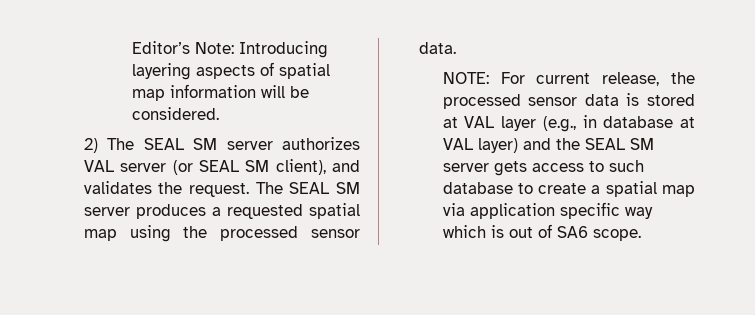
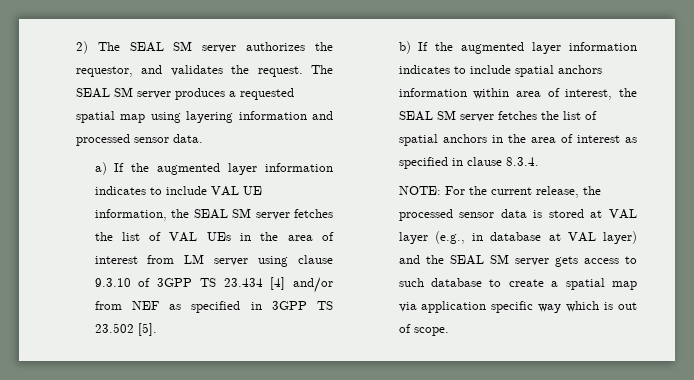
- Editor’s Note: Introducing layering aspects of spatial map information will be considered.
- 2) The SEAL SM server authorizes VAL server (or SEAL SM client), and validates the request.
+ 2) The SEAL SM server authorizes the requestor, and validates the request.
- The SEAL SM server produces a requested spatial map using the processed sensor data.
+ The SEAL SM server produces a requested spatial map using layering information and processed sensor data.
+ a) If the augmented layer information indicates to include VAL UE information, the SEAL SM server fetches the list of VAL UEs in the area of interest from LM server using clause 9.3.10 of 3GPP TS 23.434 [4] and/or from NEF as specified in 3GPP TS 23.502 [5].
+ b) If the augmented layer information indicates to include spatial anchors information within area of interest, the SEAL SM server fetches the list of spatial anchors in the area of interest as specified in clause 8.3.4.
- NOTE: For current release, the processed sensor data is stored at VAL layer (e.g., in database at VAL layer) and the SEAL SM server gets access to such database to create a spatial map via application specific way which is out of SA6 scope.
+ NOTE: For the current release, the processed sensor data is stored at VAL layer (e.g., in database at VAL layer) and the SEAL SM server gets access to such database to create a spatial map via application specific way which is out of scope.

